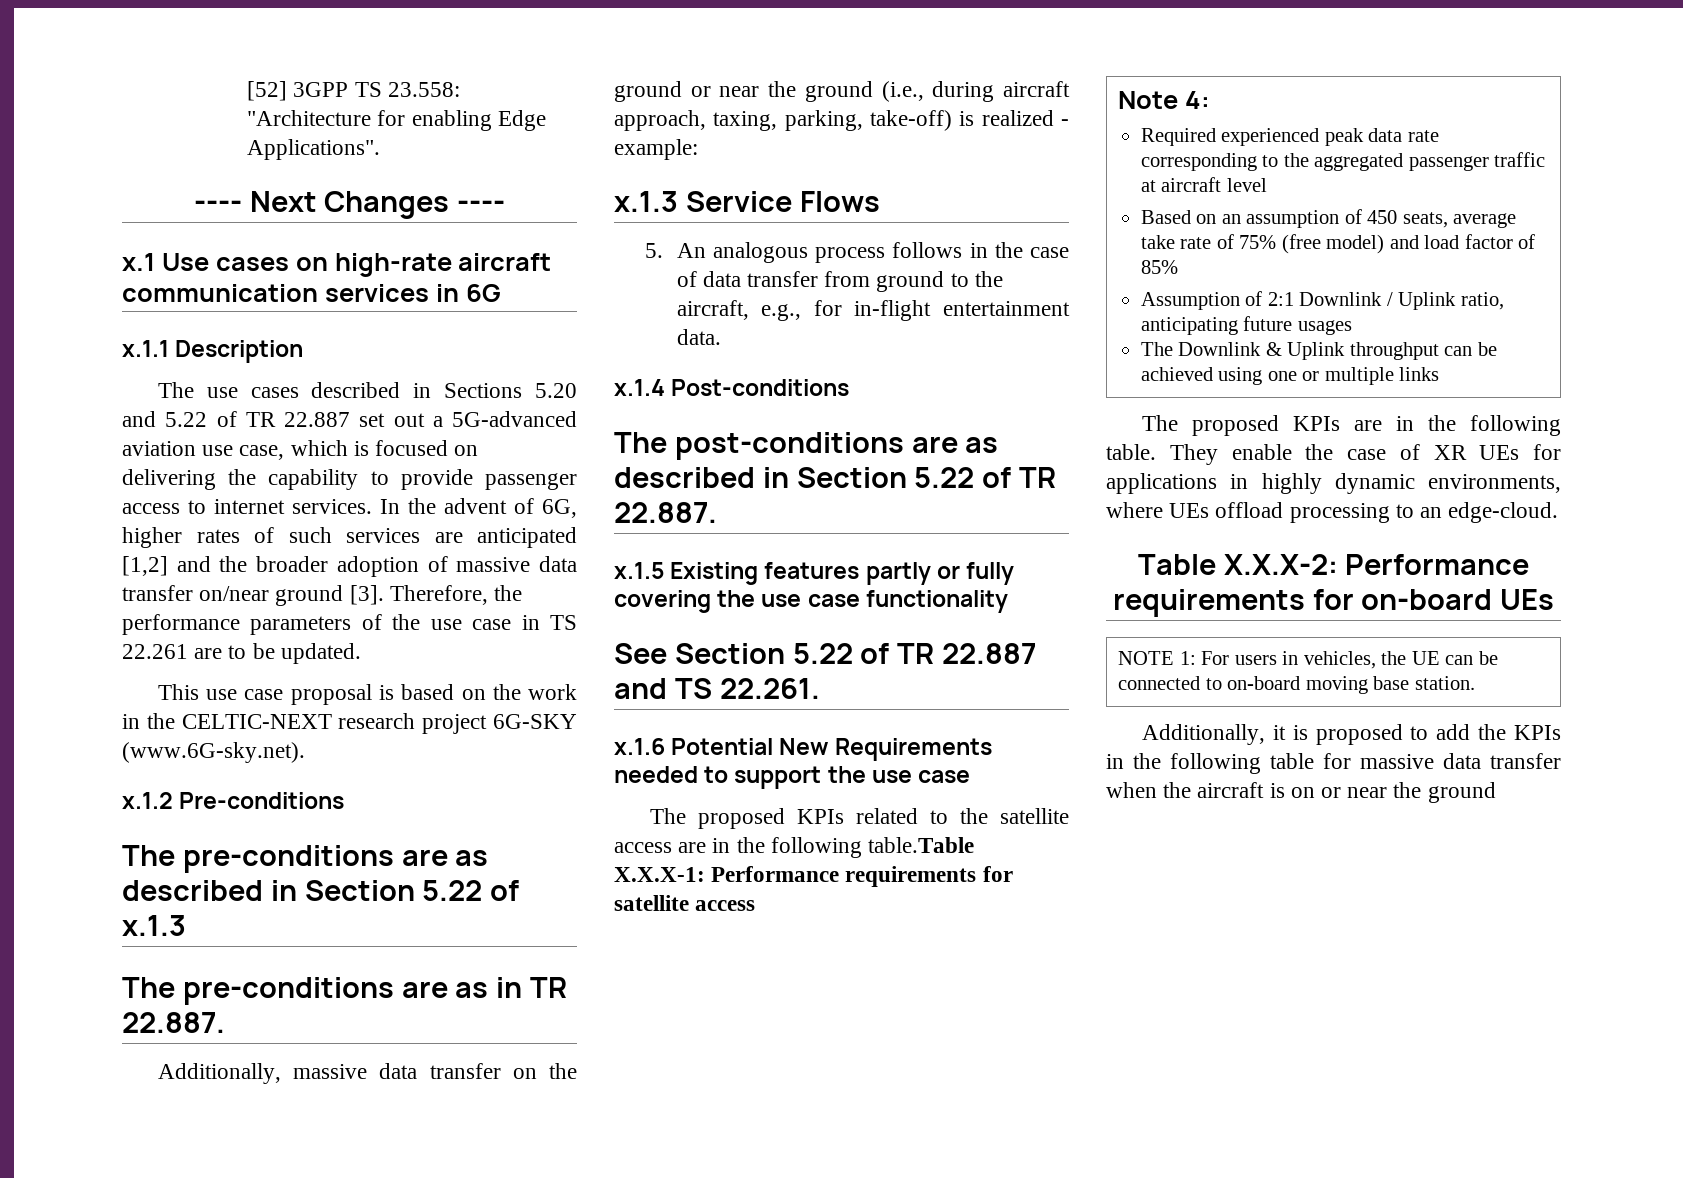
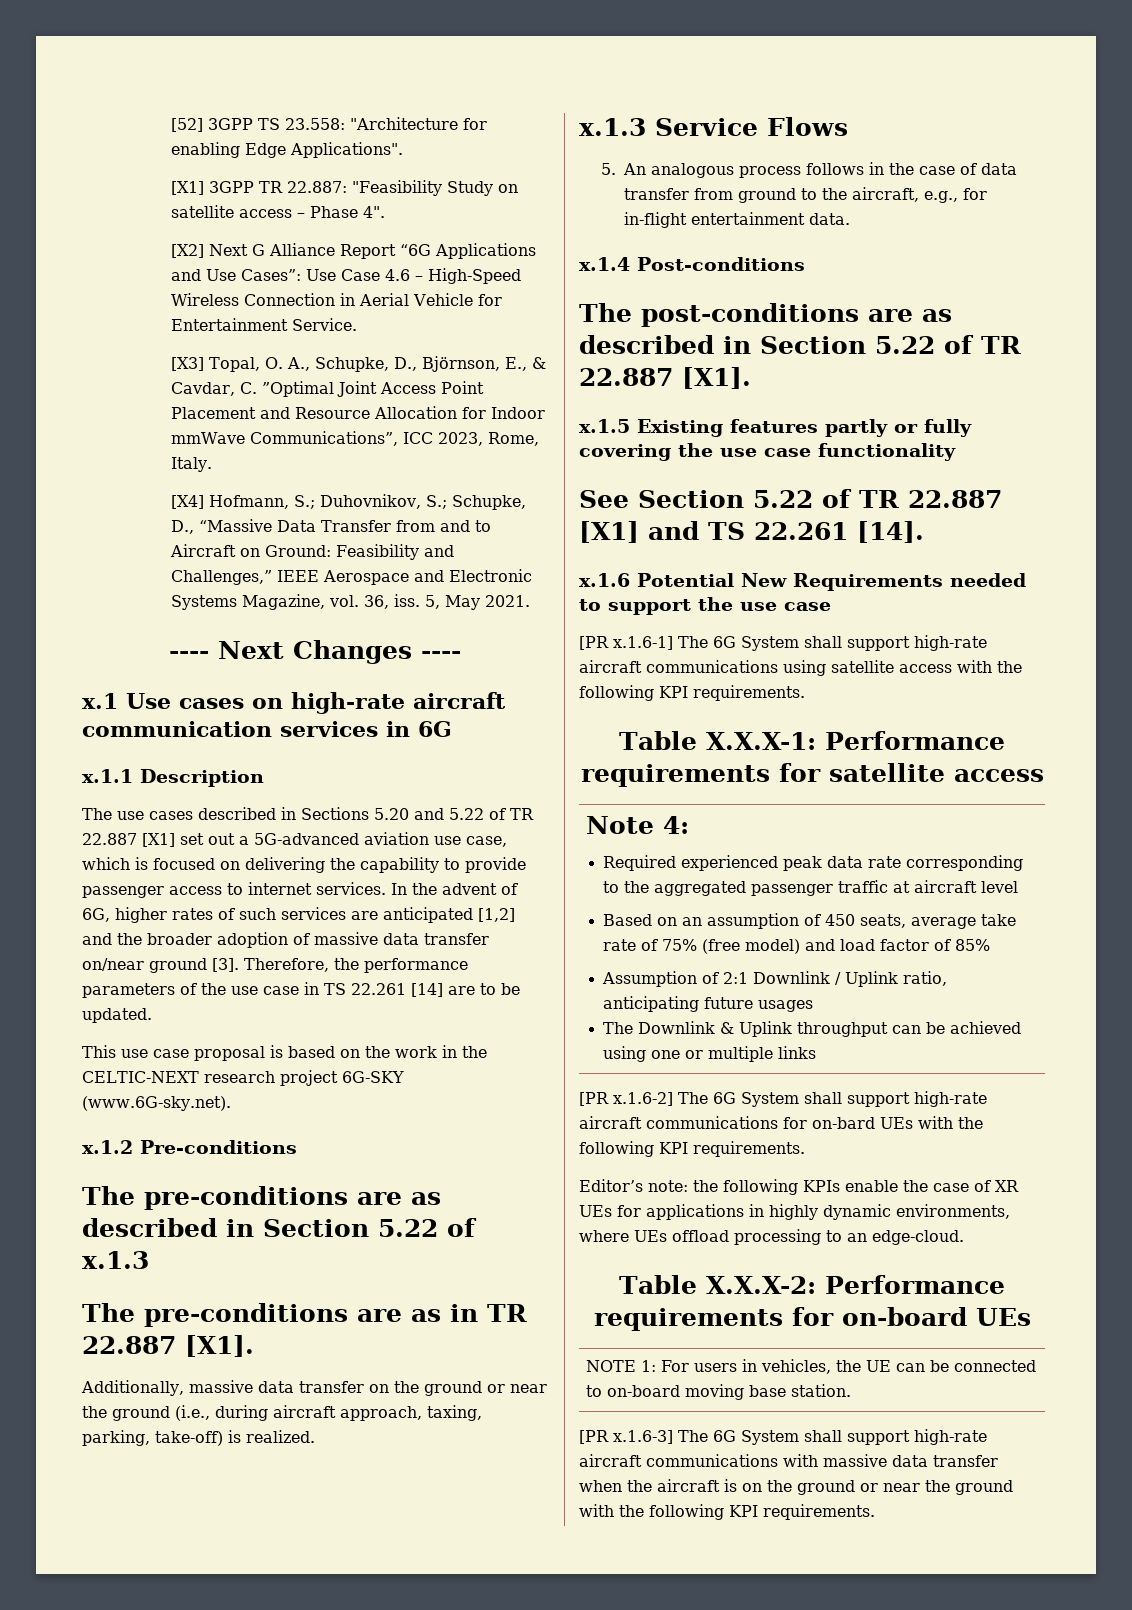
+ [X1] 3GPP TR 22.887: "Feasibility Study on satellite access – Phase 4".
+ [X2] Next G Alliance Report “6G Applications and Use Cases”: Use Case 4.6 – High-Speed Wireless Connection in Aerial Vehicle for Entertainment Service.
+ [X3] Topal, O. A., Schupke, D., Björnson, E., & Cavdar, C. ”Optimal Joint Access Point Placement and Resource Allocation for Indoor mmWave Communications”, ICC 2023, Rome, Italy.
+ [X4] Hofmann, S.; Duhovnikov, S.; Schupke, D., “Massive Data Transfer from and to Aircraft on Ground: Feasibility and Challenges,” IEEE Aerospace and Electronic Systems Magazine, vol. 36, iss. 5, May 2021.
- The use cases described in Sections 5.20 and 5.22 of TR 22.887 set out a 5G-advanced aviation use case, which is focused on delivering the capability to provide passenger access to internet services.
+ The use cases described in Sections 5.20 and 5.22 of TR 22.887 [X1] set out a 5G-advanced aviation use case, which is focused on delivering the capability to provide passenger access to internet services.
- Therefore, the performance parameters of the use case in TS 22.261 are to be updated.
+ Therefore, the performance parameters of the use case in TS 22.261 [14] are to be updated.
- The pre-conditions are as in TR 22.887.
+ The pre-conditions are as in TR 22.887 [X1].
- Additionally, massive data transfer on the ground or near the ground (i.e., during aircraft approach, taxing, parking, take-off) is realized - example:
+ Additionally, massive data transfer on the ground or near the ground (i.e., during aircraft approach, taxing, parking, take-off) is realized.
- The post-conditions are as described in Section 5.22 of TR 22.887.
+ The post-conditions are as described in Section 5.22 of TR 22.887 [X1].
- See Section 5.22 of TR 22.887 and TS 22.261.
+ See Section 5.22 of TR 22.887 [X1] and TS 22.261 [14].
- The proposed KPIs related to the satellite access are in the following table.Table X.X.X-1: Performance requirements for satellite access
+ [PR x.1.6-1] The 6G System shall support high-rate aircraft communications using satellite access with the following KPI requirements.
+ Table X.X.X-1: Performance requirements for satellite access
- The proposed KPIs are in the following table. They enable the case of XR UEs for applications in highly dynamic environments, where UEs offload processing to an edge-cloud.
+ [PR x.1.6-2] The 6G System shall support high-rate aircraft communications for on-bard UEs with the following KPI requirements.
+ Editor’s note: the following KPIs enable the case of XR UEs for applications in highly dynamic environments, where UEs offload processing to an edge-cloud.
- Additionally, it is proposed to add the KPIs in the following table for massive data transfer when the aircraft is on or near the ground
+ [PR x.1.6-3] The 6G System shall support high-rate aircraft communications with massive data transfer when the aircraft is on the ground or near the ground with the following KPI requirements.

